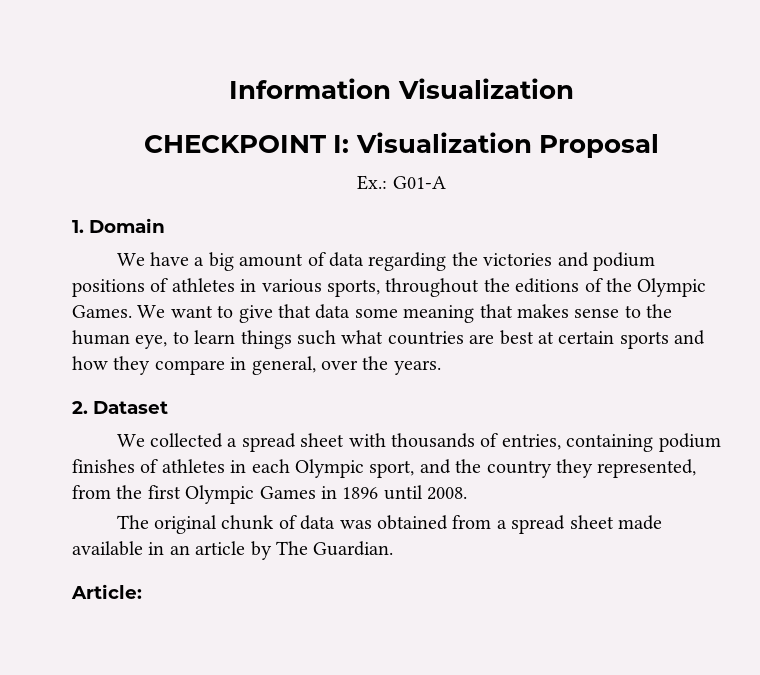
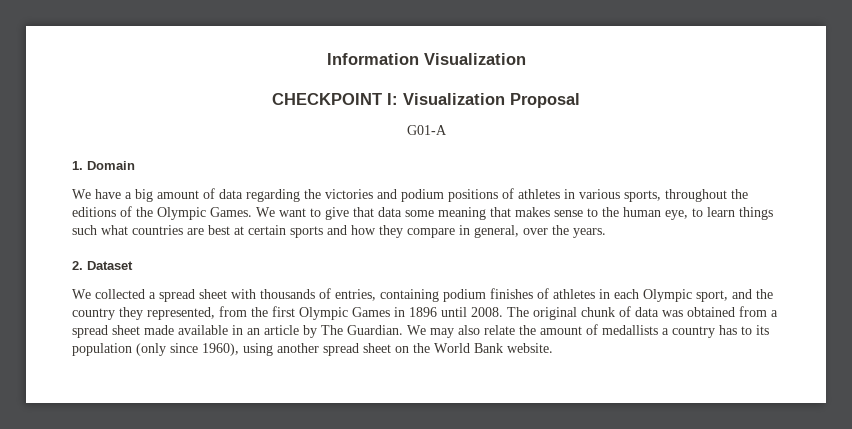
- Ex.: G01-A
+ G01-A
- We collected a spread sheet with thousands of entries, containing podium finishes of athletes in each Olympic sport, and the country they represented, from the first Olympic Games in 1896 until 2008.
- The original chunk of data was obtained from a spread sheet made available in an article by The Guardian.
- Article:
+ We collected a spread sheet with thousands of entries, containing podium finishes of athletes in each Olympic sport, and the country they represented, from the first Olympic Games in 1896 until 2008. The original chunk of data was obtained from a spread sheet made available in an article by The Guardian. We may also relate the amount of medallists a country has to its population (only since 1960), using another spread sheet on the World Bank website.

